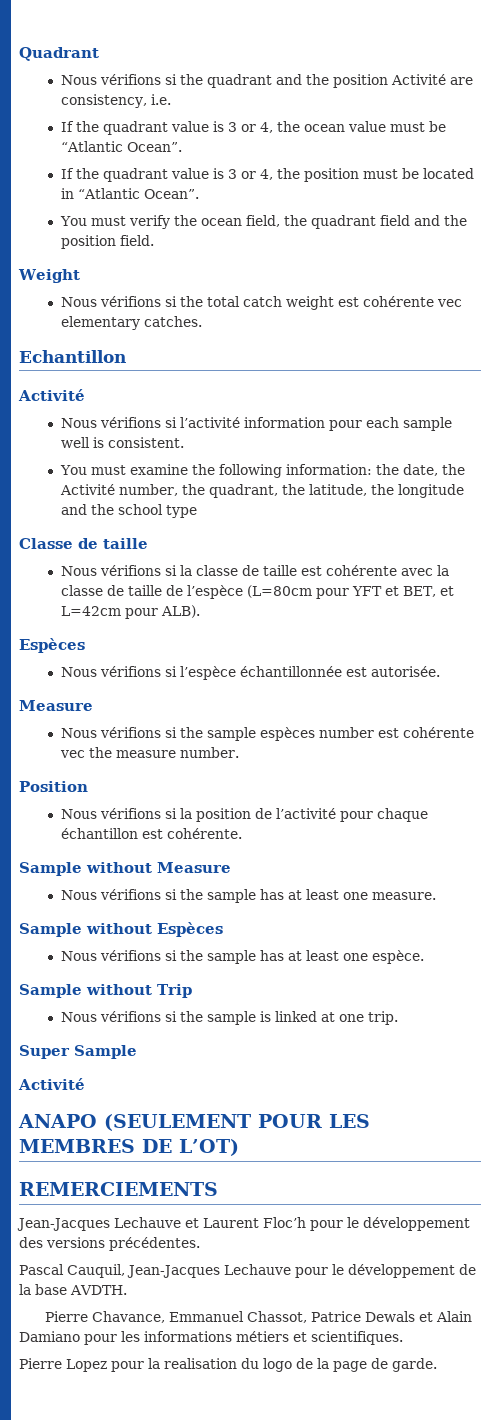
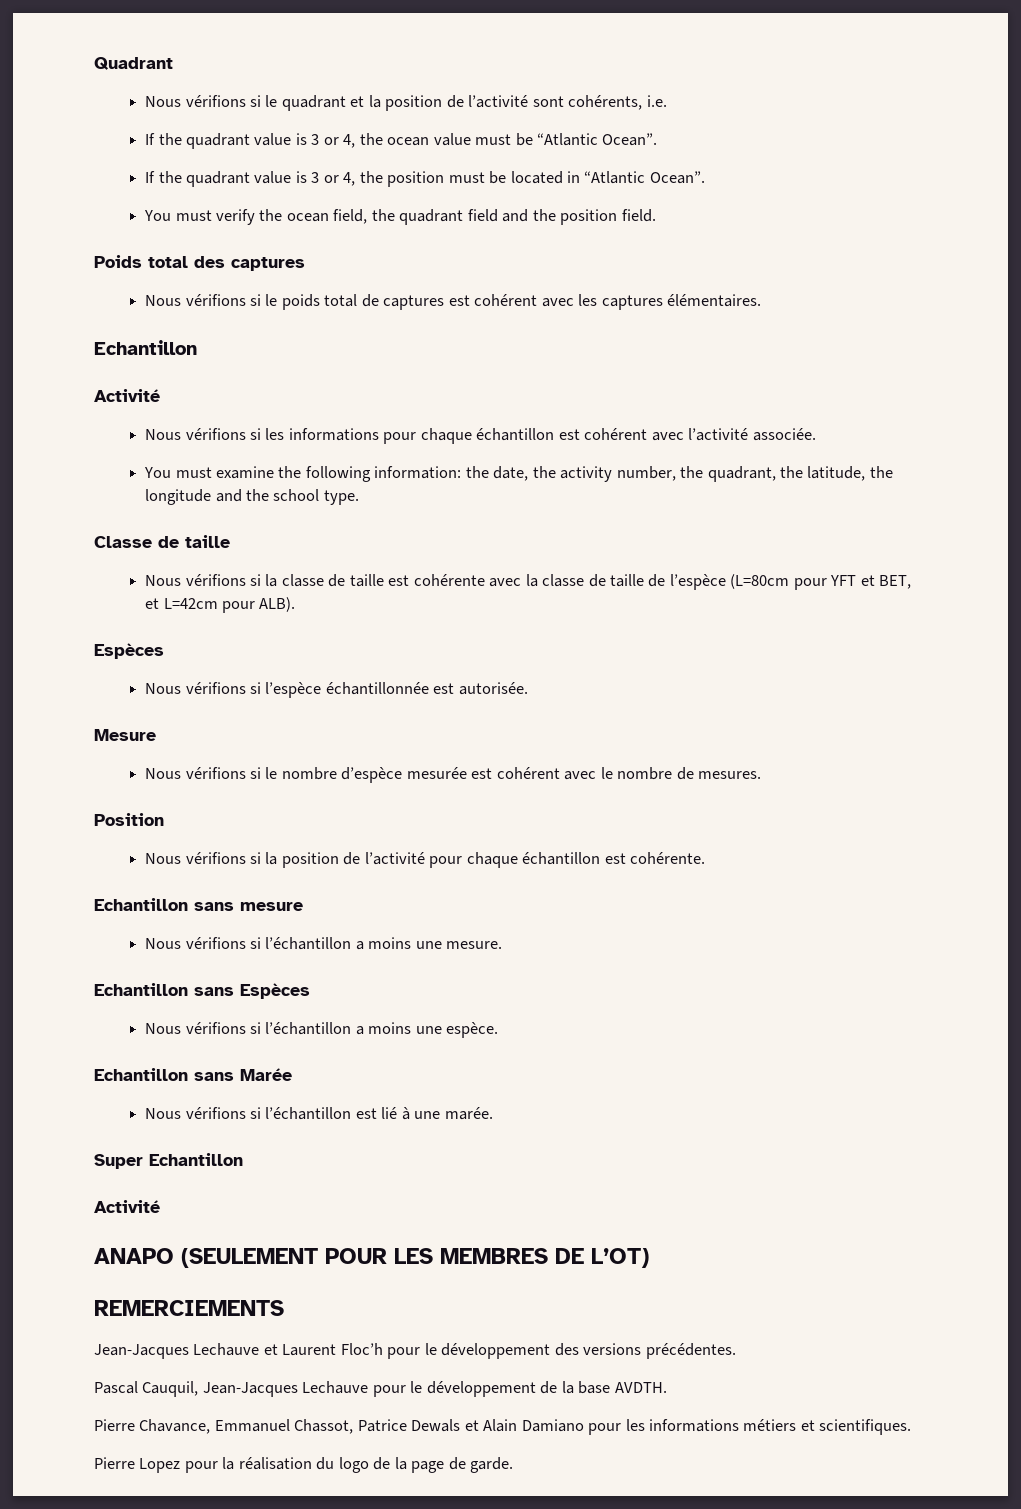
- Nous vérifions si the quadrant and the position Activité are consistency, i.e.
+ Nous vérifions si le quadrant et la position de l’activité sont cohérents, i.e.
- Weight
- Nous vérifions si the total catch weight est cohérente vec elementary catches.
+ Poids total des captures
+ Nous vérifions si le poids total de captures est cohérent avec les captures élémentaires.
- Nous vérifions si l’activité information pour each sample well is consistent.
+ Nous vérifions si les informations pour chaque échantillon est cohérent avec l’activité associée.
- You must examine the following information: the date, the Activité number, the quadrant, the latitude, the longitude and the school type
+ You must examine the following information: the date, the activity number, the quadrant, the latitude, the longitude and the school type.
  Nous vérifions si l’espèce échantillonnée est autorisée.
- Measure
- Nous vérifions si the sample espèces number est cohérente vec the measure number.
+ Mesure
+ Nous vérifions si le nombre d’espèce mesurée est cohérent avec le nombre de mesures.
- Sample without Measure
- Nous vérifions si the sample has at least one measure.
- Sample without Espèces
- Nous vérifions si the sample has at least one espèce.
- Sample without Trip
- Nous vérifions si the sample is linked at one trip.
+ Echantillon sans mesure
+ Nous vérifions si l’échantillon a moins une mesure.
+ Echantillon sans Espèces
+ Nous vérifions si l’échantillon a moins une espèce.
+ Echantillon sans Marée
+ Nous vérifions si l’échantillon est lié à une marée.
- Super Sample
+ Super Echantillon
- Pierre Lopez pour la realisation du logo de la page de garde.
+ Pierre Lopez pour la réalisation du logo de la page de garde.

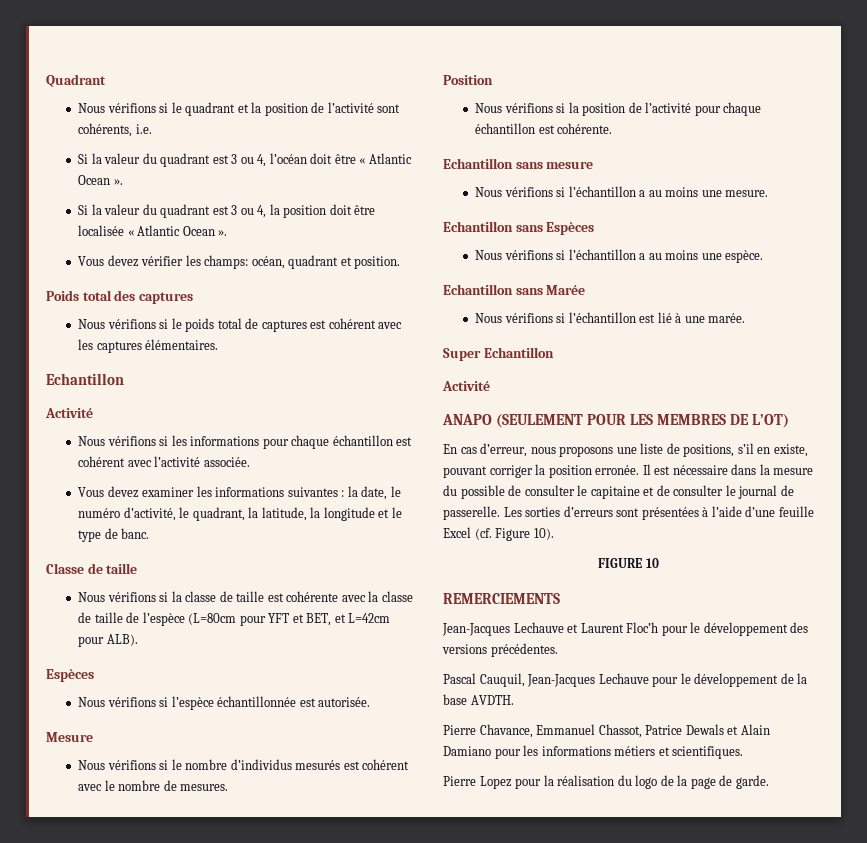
- If the quadrant value is 3 or 4, the ocean value must be “Atlantic Ocean”.
- If the quadrant value is 3 or 4, the position must be located in “Atlantic Ocean”.
- You must verify the ocean field, the quadrant field and the position field.
+ Si la valeur du quadrant est 3 ou 4, l’océan doit être « Atlantic Ocean ».
+ Si la valeur du quadrant est 3 ou 4, la position doit être localisée « Atlantic Ocean ».
+ Vous devez vérifier les champs: océan, quadrant et position.
- You must examine the following information: the date, the activity number, the quadrant, the latitude, the longitude and the school type.
+ Vous devez examiner les informations suivantes : la date, le numéro d’activité, le quadrant, la latitude, la longitude et le type de banc.
- Nous vérifions si le nombre d’espèce mesurée est cohérent avec le nombre de mesures.
+ Nous vérifions si le nombre d’individus mesurés est cohérent avec le nombre de mesures.
- Nous vérifions si l’échantillon a moins une mesure.
+ Nous vérifions si l’échantillon a au moins une mesure.
- Nous vérifions si l’échantillon a moins une espèce.
+ Nous vérifions si l’échantillon a au moins une espèce.
+ En cas d’erreur, nous proposons une liste de positions, s’il en existe, pouvant corriger la position erronée. Il est nécessaire dans la mesure du possible de consulter le capitaine et de consulter le journal de passerelle. Les sorties d’erreurs sont présentées à l’aide d’une feuille Excel (cf. Figure 10).
+ FIGURE 10

